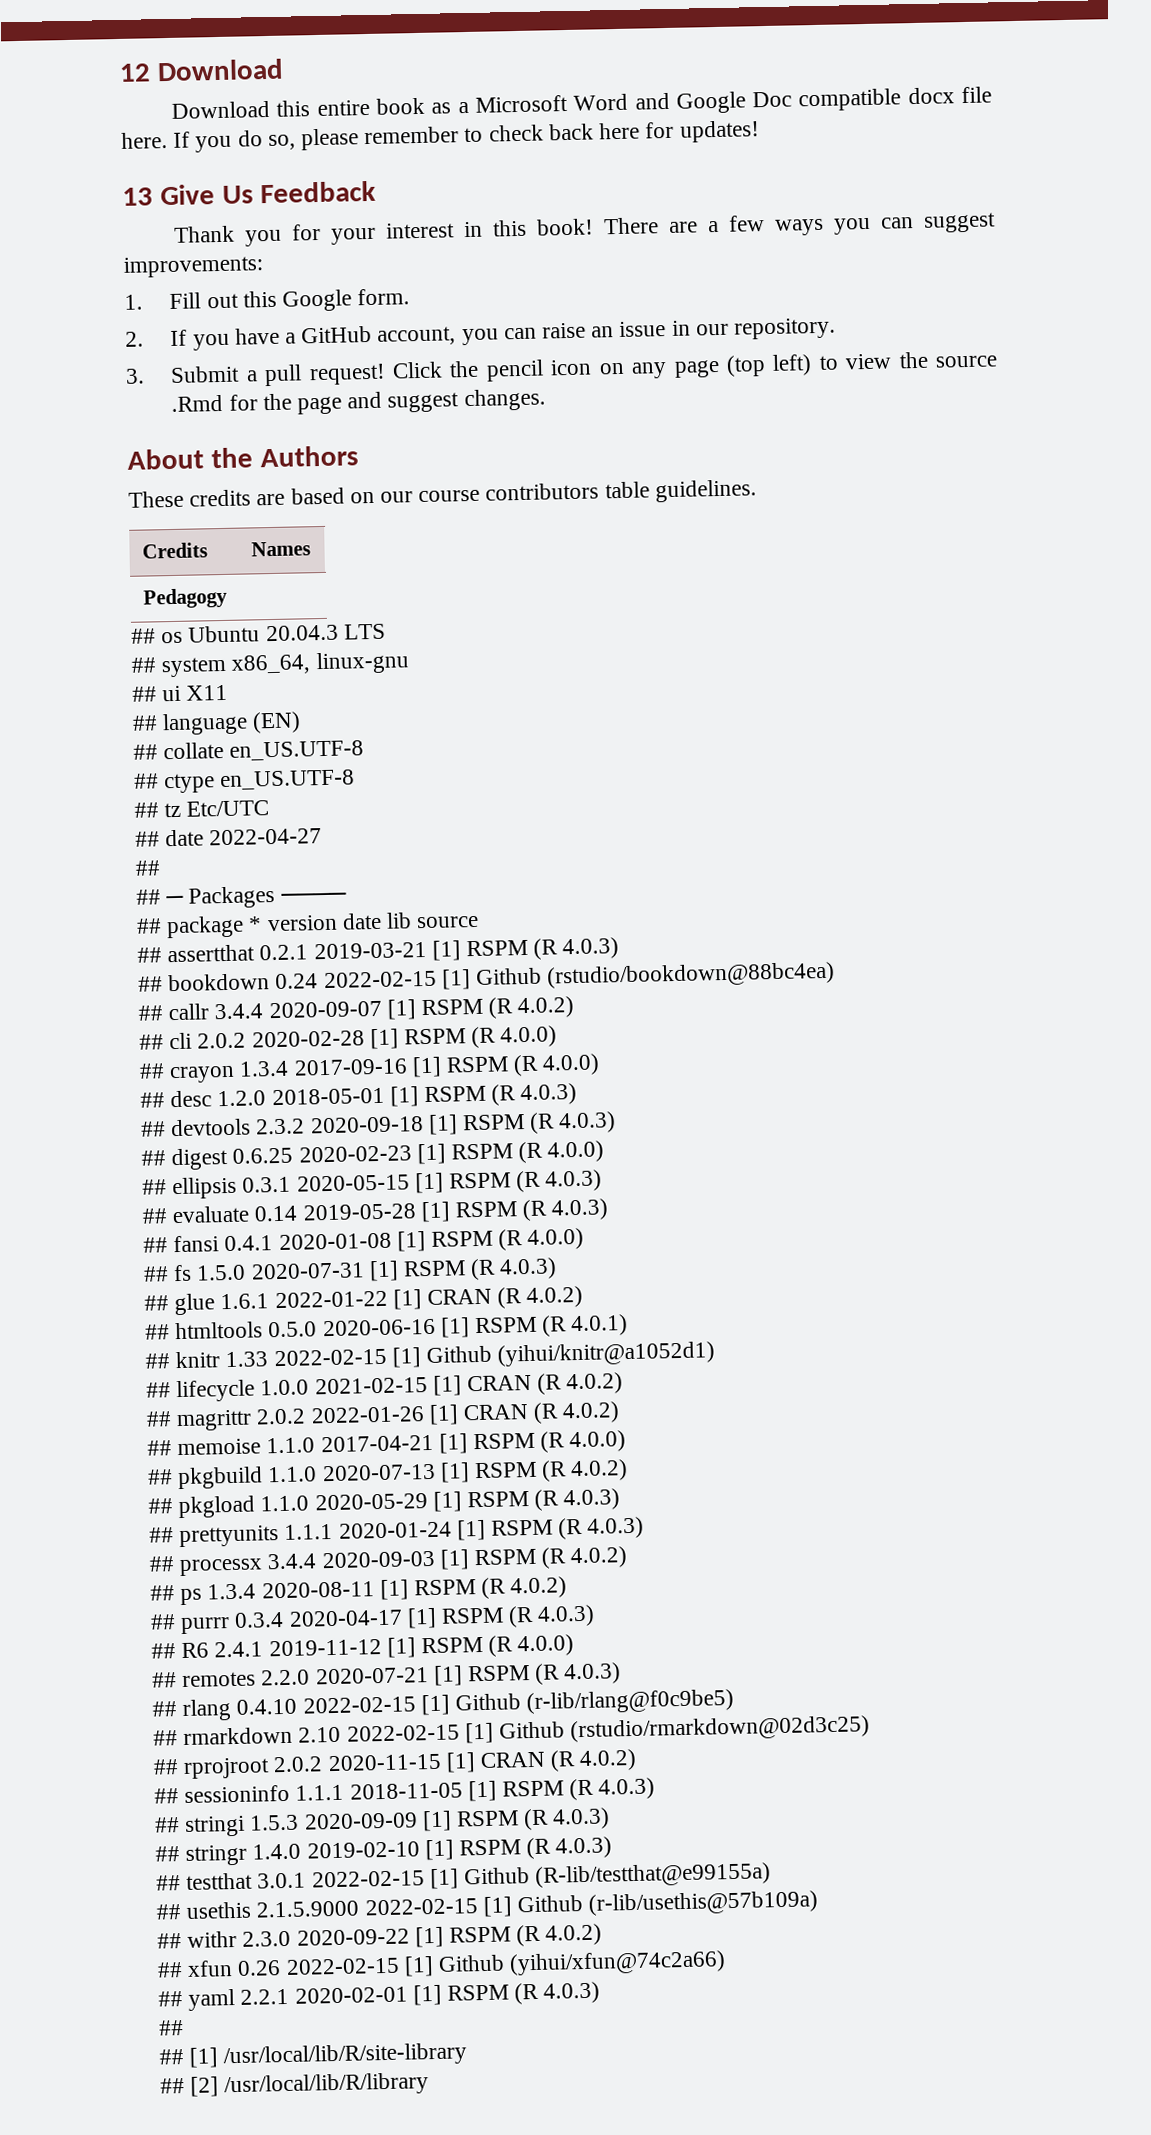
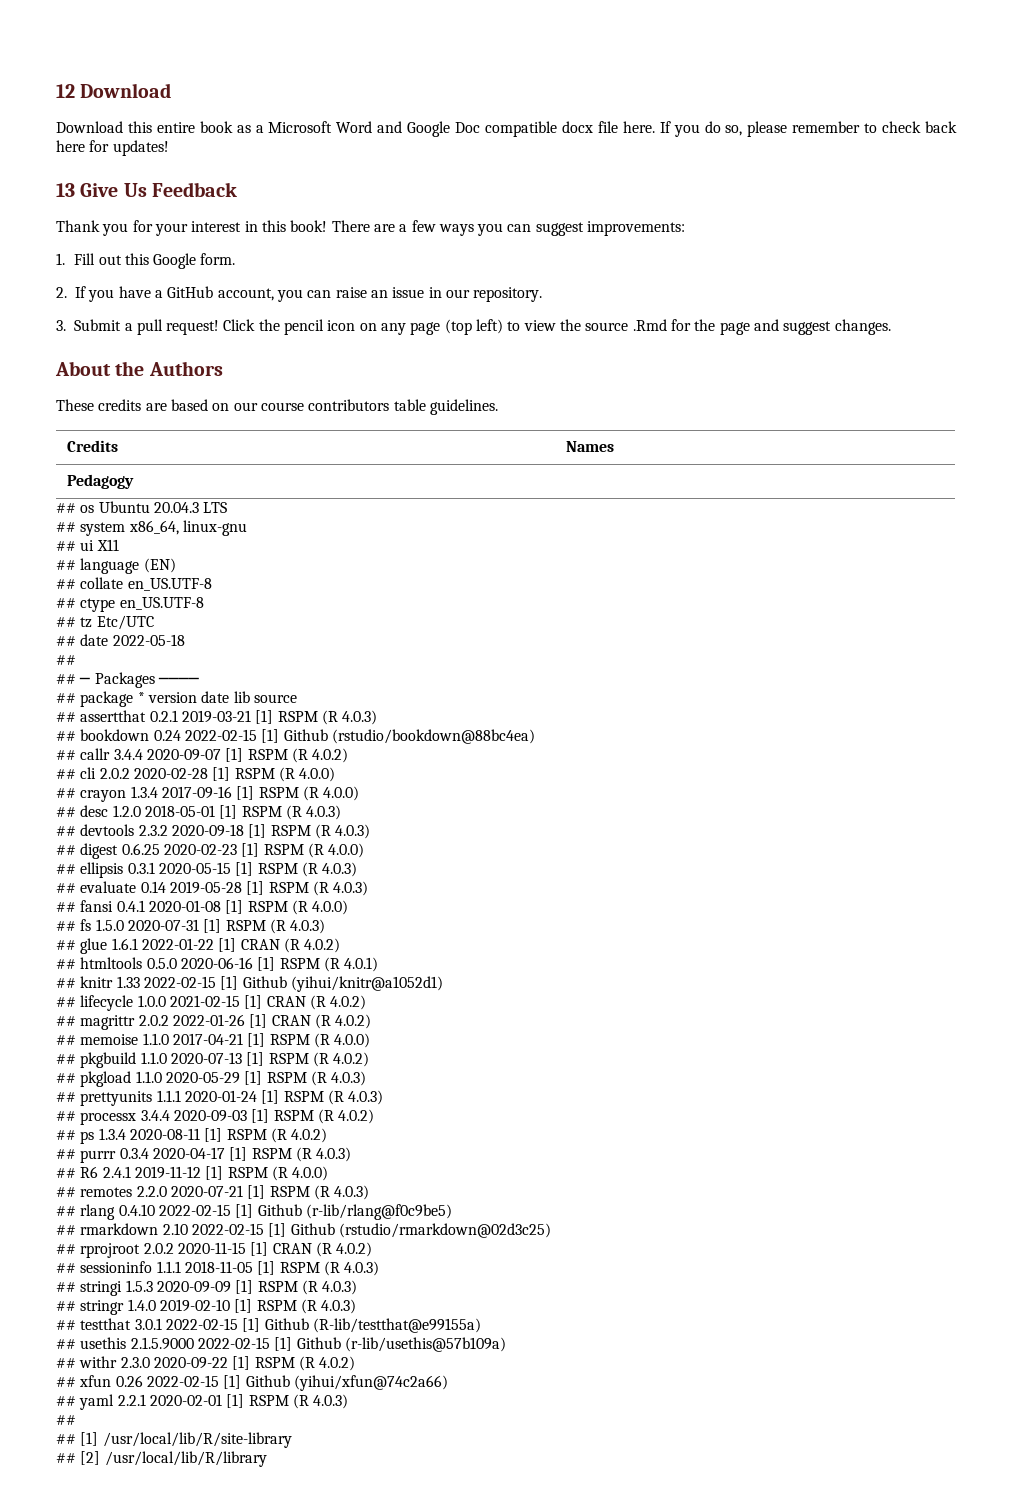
- ## date 2022-04-27
+ ## date 2022-05-18

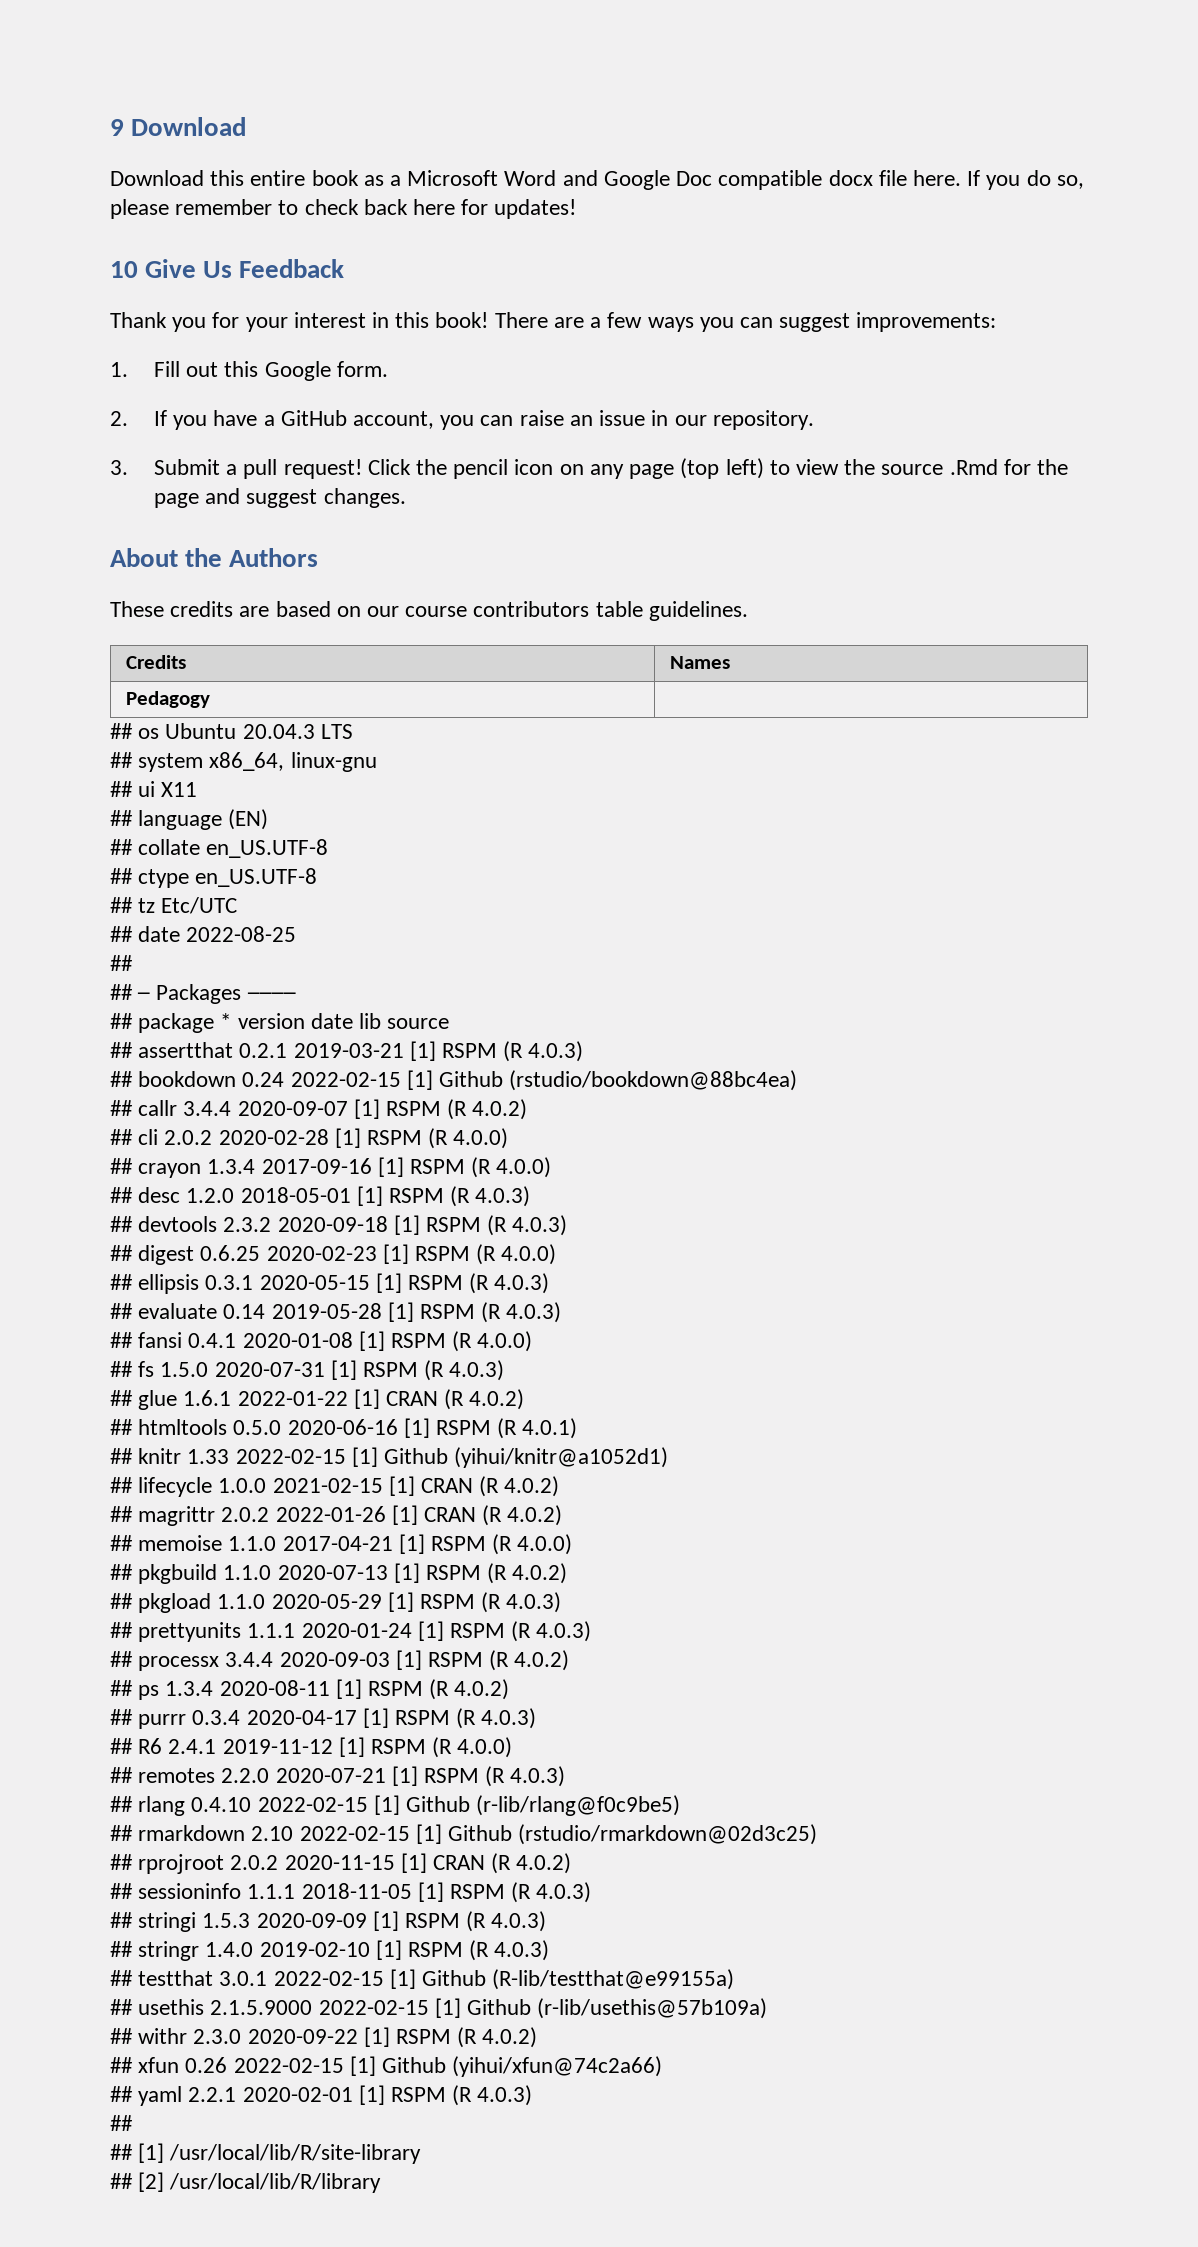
- 12 Download
+ 9 Download
- 13 Give Us Feedback
+ 10 Give Us Feedback
- ## date 2022-05-18
+ ## date 2022-08-25

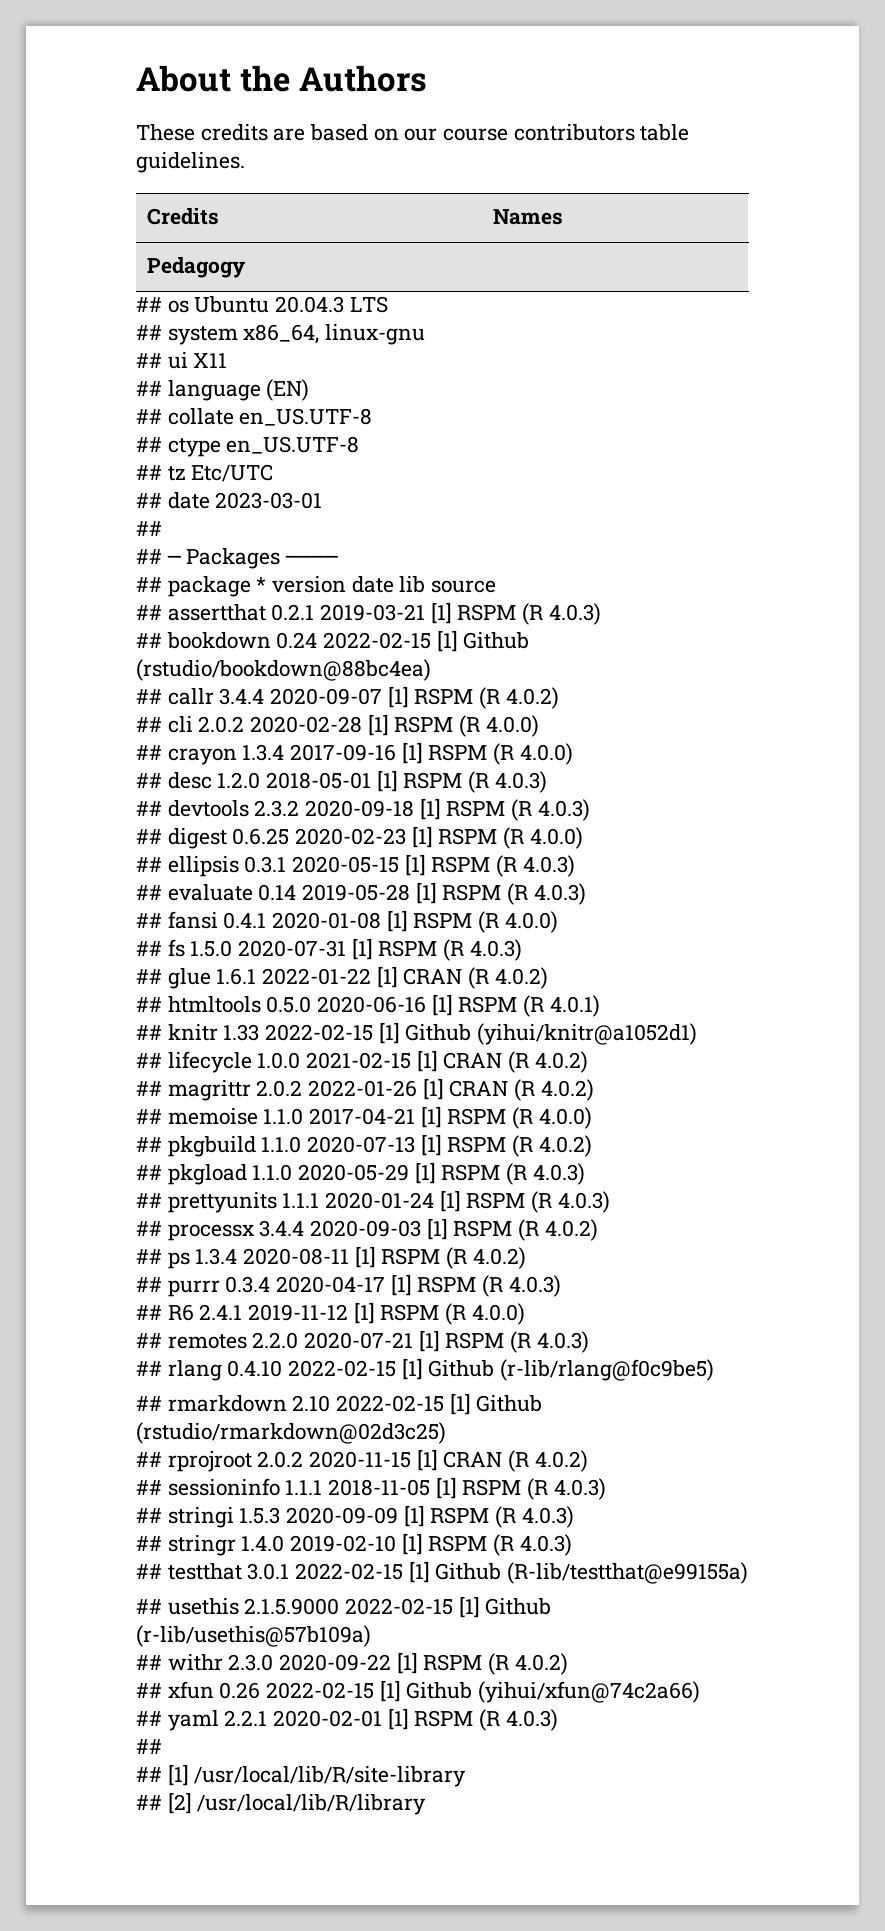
- 9 Download
- Download this entire book as a Microsoft Word and Google Doc compatible docx file here. If you do so, please remember to check back here for updates!
- 10 Give Us Feedback
- Thank you for your interest in this book! There are a few ways you can suggest improvements:
- 1. Fill out this Google form.
- 2. If you have a GitHub account, you can raise an issue in our repository.
- 3. Submit a pull request! Click the pencil icon on any page (top left) to view the source .Rmd for the page and suggest changes.
- ## date 2022-08-25
+ ## date 2023-03-01

